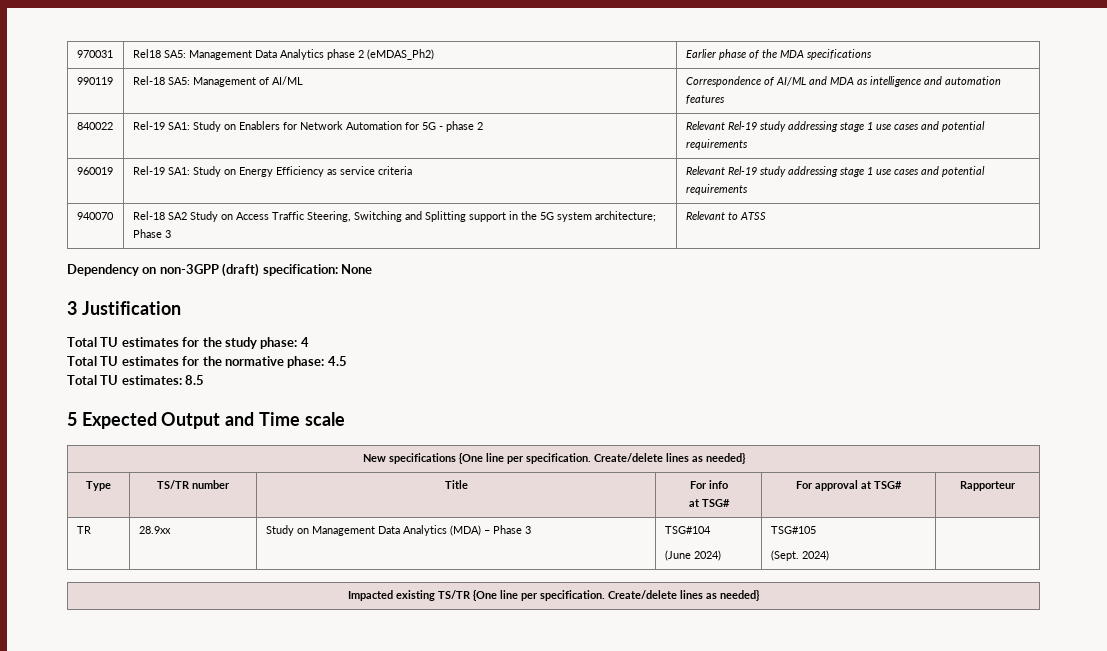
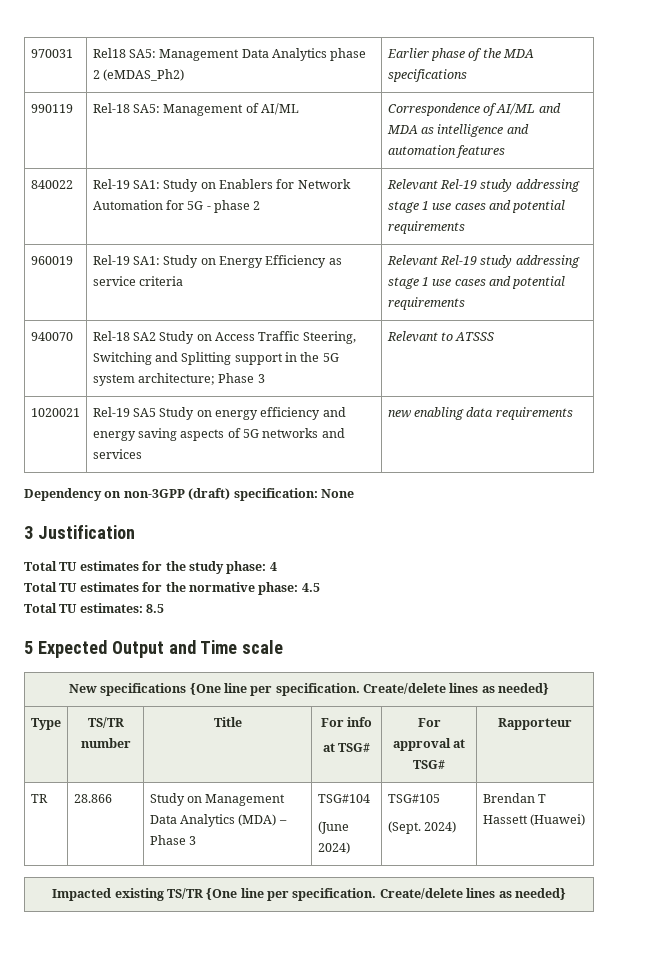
- 940070 | Rel-18 SA2 Study on Access Traffic Steering, Switching and Splitting support in the 5G system architecture; Phase 3 | Relevant to ATSS
+ 940070 | Rel-18 SA2 Study on Access Traffic Steering, Switching and Splitting support in the 5G system architecture; Phase 3 | Relevant to ATSSS
+ 1020021 | Rel-19 SA5 Study on energy efficiency and energy saving aspects of 5G networks and services | new enabling data requirements
- TR | 28.9xx | Study on Management Data Analytics (MDA) – Phase 3 | TSG#104
+ TR | 28.866 | Study on Management Data Analytics (MDA) – Phase 3 | TSG#104
  (June 2024) | TSG#105
- (Sept. 2024) |
+ (Sept. 2024) | Brendan T Hassett (Huawei)

